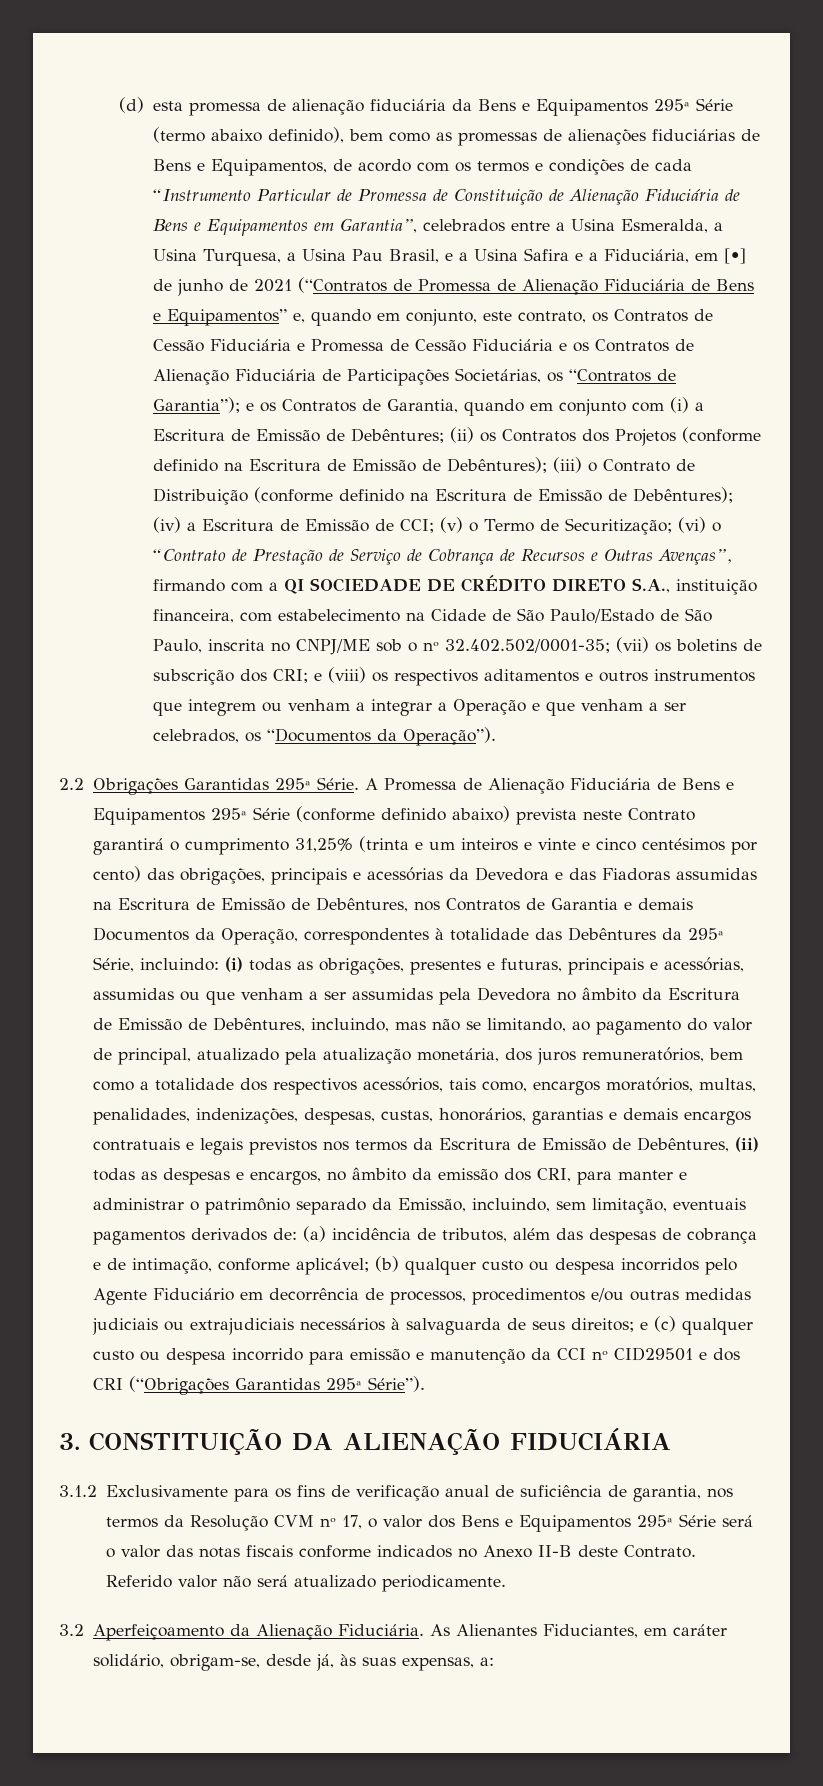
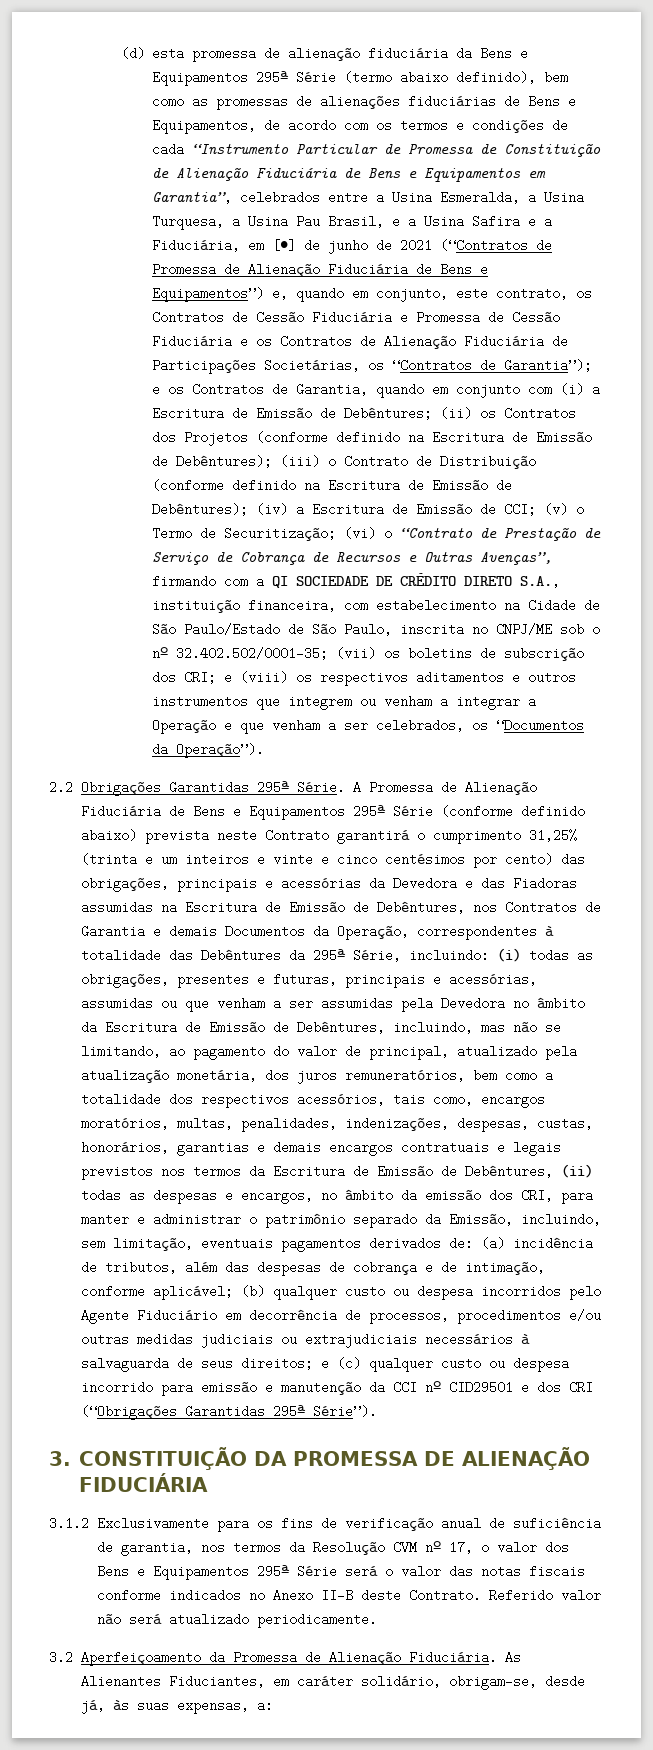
- (d) esta promessa de alienação fiduciária da Bens e Equipamentos 295ª Série (termo abaixo definido), bem como as promessas de alienações fiduciárias de Bens e Equipamentos, de acordo com os termos e condições de cada “Instrumento Particular de Promessa de Constituição de Alienação Fiduciária de Bens e Equipamentos em Garantia”, celebrados entre a Usina Esmeralda, a Usina Turquesa, a Usina Pau Brasil, e a Usina Safira e a Fiduciária, em [•] de junho de 2021 (“Contratos de Promessa de Alienação Fiduciária de Bens e Equipamentos” e, quando em conjunto, este contrato, os Contratos de Cessão Fiduciária e Promessa de Cessão Fiduciária e os Contratos de Alienação Fiduciária de Participações Societárias, os “Contratos de Garantia”);
+ (d) esta promessa de alienação fiduciária da Bens e Equipamentos 295ª Série (termo abaixo definido), bem como as promessas de alienações fiduciárias de Bens e Equipamentos, de acordo com os termos e condições de cada “Instrumento Particular de Promessa de Constituição de Alienação Fiduciária de Bens e Equipamentos em Garantia”, celebrados entre a Usina Esmeralda, a Usina Turquesa, a Usina Pau Brasil, e a Usina Safira e a Fiduciária, em [•] de junho de 2021 (“Contratos de Promessa de Alienação Fiduciária de Bens e Equipamentos”) e, quando em conjunto, este contrato, os Contratos de Cessão Fiduciária e Promessa de Cessão Fiduciária e os Contratos de Alienação Fiduciária de Participações Societárias, os “Contratos de Garantia”);
- 3. CONSTITUIÇÃO DA ALIENAÇÃO FIDUCIÁRIA
+ 3. CONSTITUIÇÃO DA PROMESSA DE ALIENAÇÃO FIDUCIÁRIA
- 3.2 Aperfeiçoamento da Alienação Fiduciária.
+ 3.2 Aperfeiçoamento da Promessa de Alienação Fiduciária.

